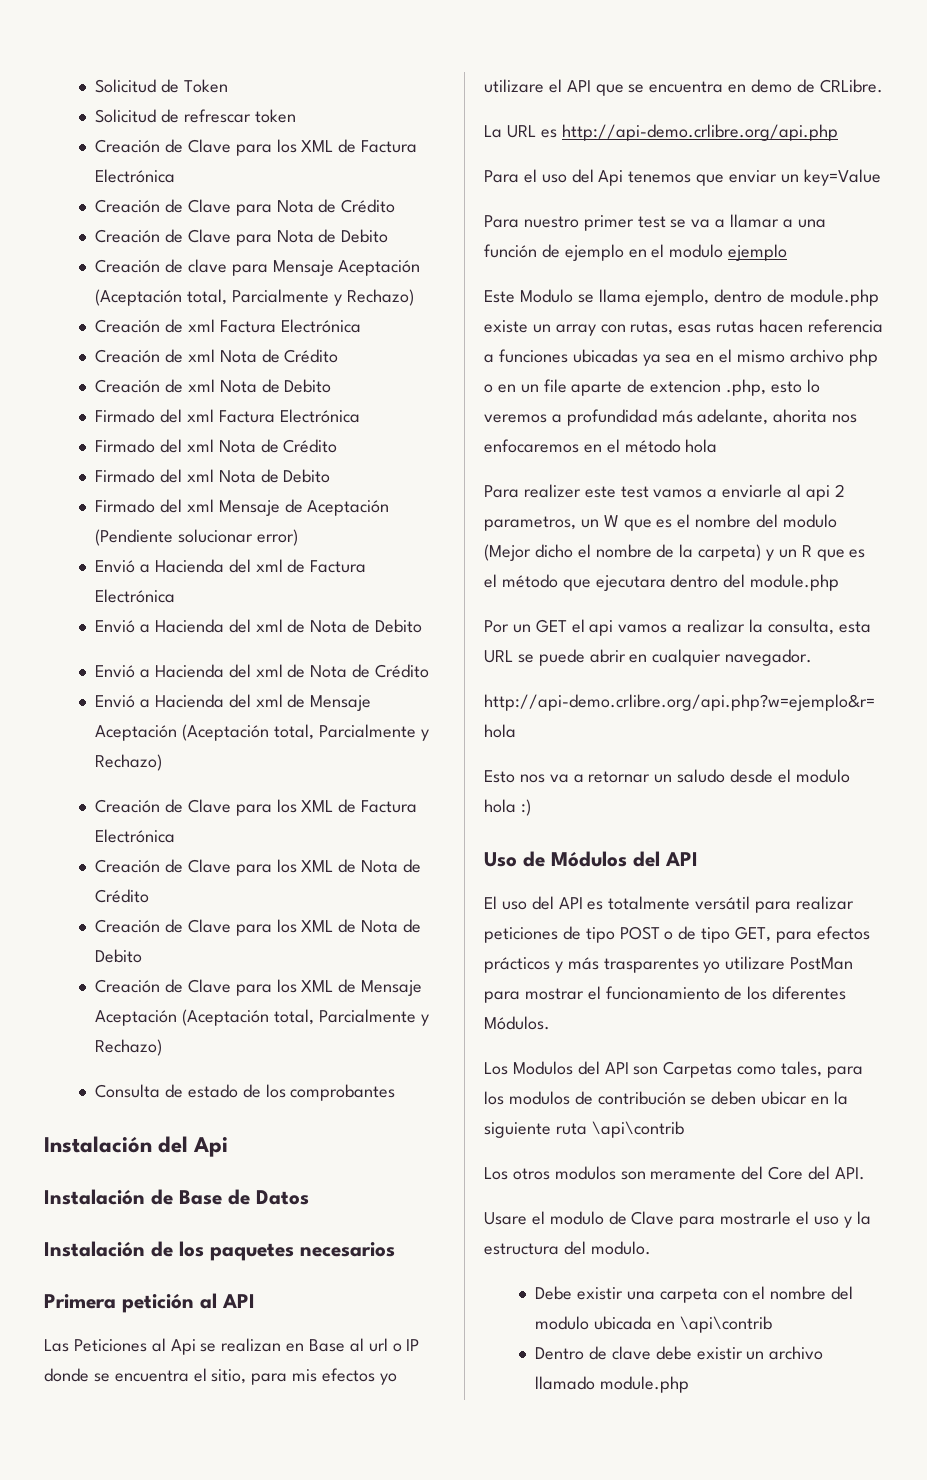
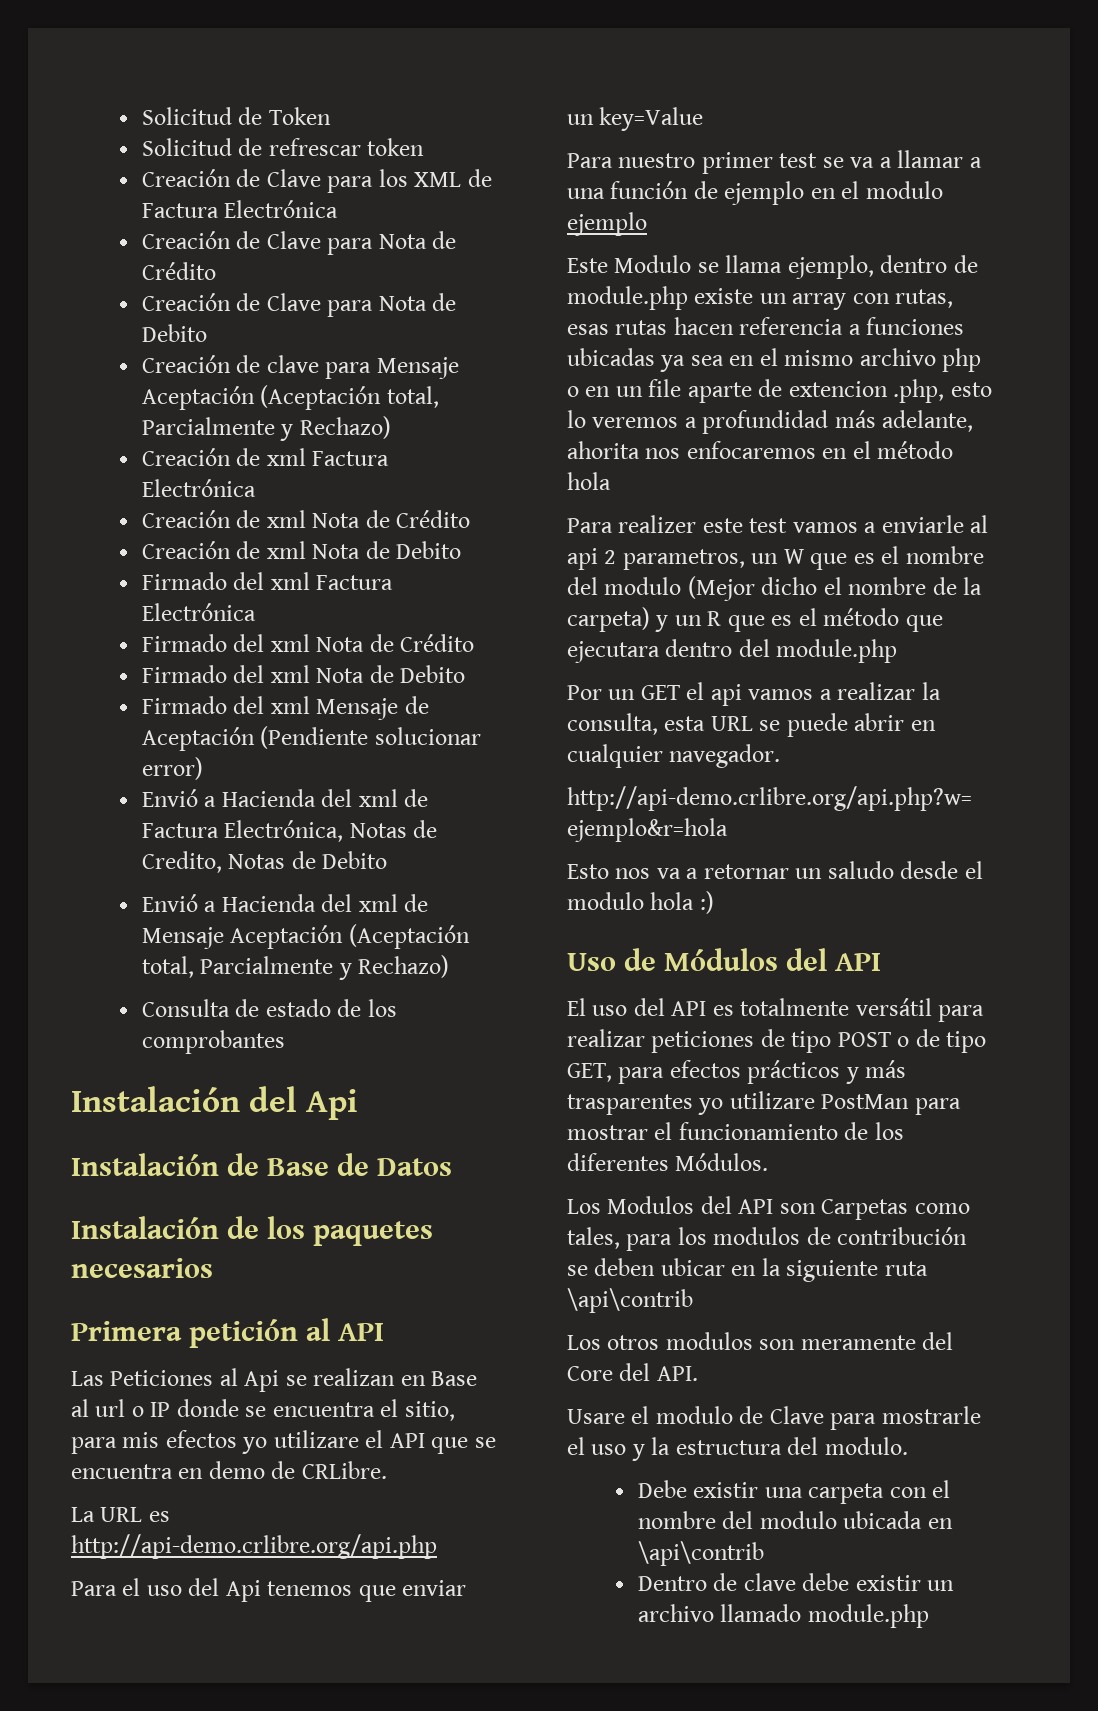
- Envió a Hacienda del xml de Factura Electrónica
- Envió a Hacienda del xml de Nota de Debito
+ Envió a Hacienda del xml de Factura Electrónica, Notas de Credito, Notas de Debito
- Envió a Hacienda del xml de Nota de Crédito
  Envió a Hacienda del xml de Mensaje Aceptación (Aceptación total, Parcialmente y Rechazo)
- Creación de Clave para los XML de Factura Electrónica
- Creación de Clave para los XML de Nota de Crédito
- Creación de Clave para los XML de Nota de Debito
- Creación de Clave para los XML de Mensaje Aceptación (Aceptación total, Parcialmente y Rechazo)

